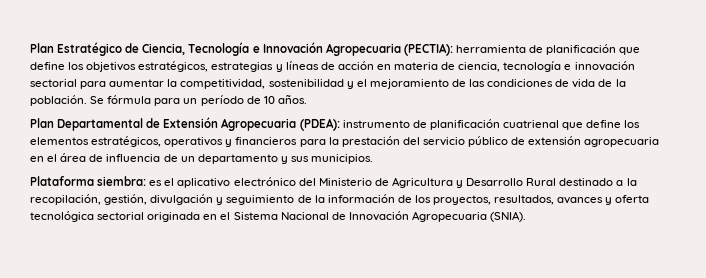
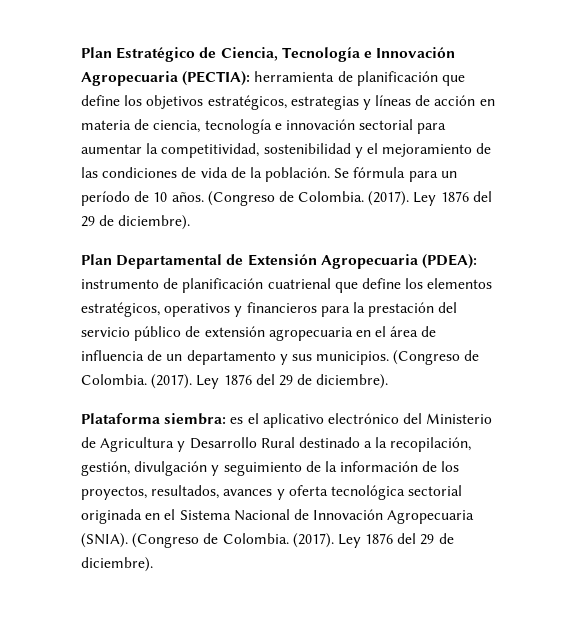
- Se fórmula para un período de 10 años.
+ Se fórmula para un período de 10 años. (Congreso de Colombia. (2017). Ley 1876 del 29 de diciembre).
- Plan Departamental de Extensión Agropecuaria (PDEA): instrumento de planificación cuatrienal que define los elementos estratégicos, operativos y financieros para la prestación del servicio público de extensión agropecuaria en el área de influencia de un departamento y sus municipios.
+ Plan Departamental de Extensión Agropecuaria (PDEA): instrumento de planificación cuatrienal que define los elementos estratégicos, operativos y financieros para la prestación del servicio público de extensión agropecuaria en el área de influencia de un departamento y sus municipios. (Congreso de Colombia. (2017). Ley 1876 del 29 de diciembre).
- Plataforma siembra: es el aplicativo electrónico del Ministerio de Agricultura y Desarrollo Rural destinado a la recopilación, gestión, divulgación y seguimiento de la información de los proyectos, resultados, avances y oferta tecnológica sectorial originada en el Sistema Nacional de Innovación Agropecuaria (SNIA).
+ Plataforma siembra: es el aplicativo electrónico del Ministerio de Agricultura y Desarrollo Rural destinado a la recopilación, gestión, divulgación y seguimiento de la información de los proyectos, resultados, avances y oferta tecnológica sectorial originada en el Sistema Nacional de Innovación Agropecuaria (SNIA). (Congreso de Colombia. (2017). Ley 1876 del 29 de diciembre).

